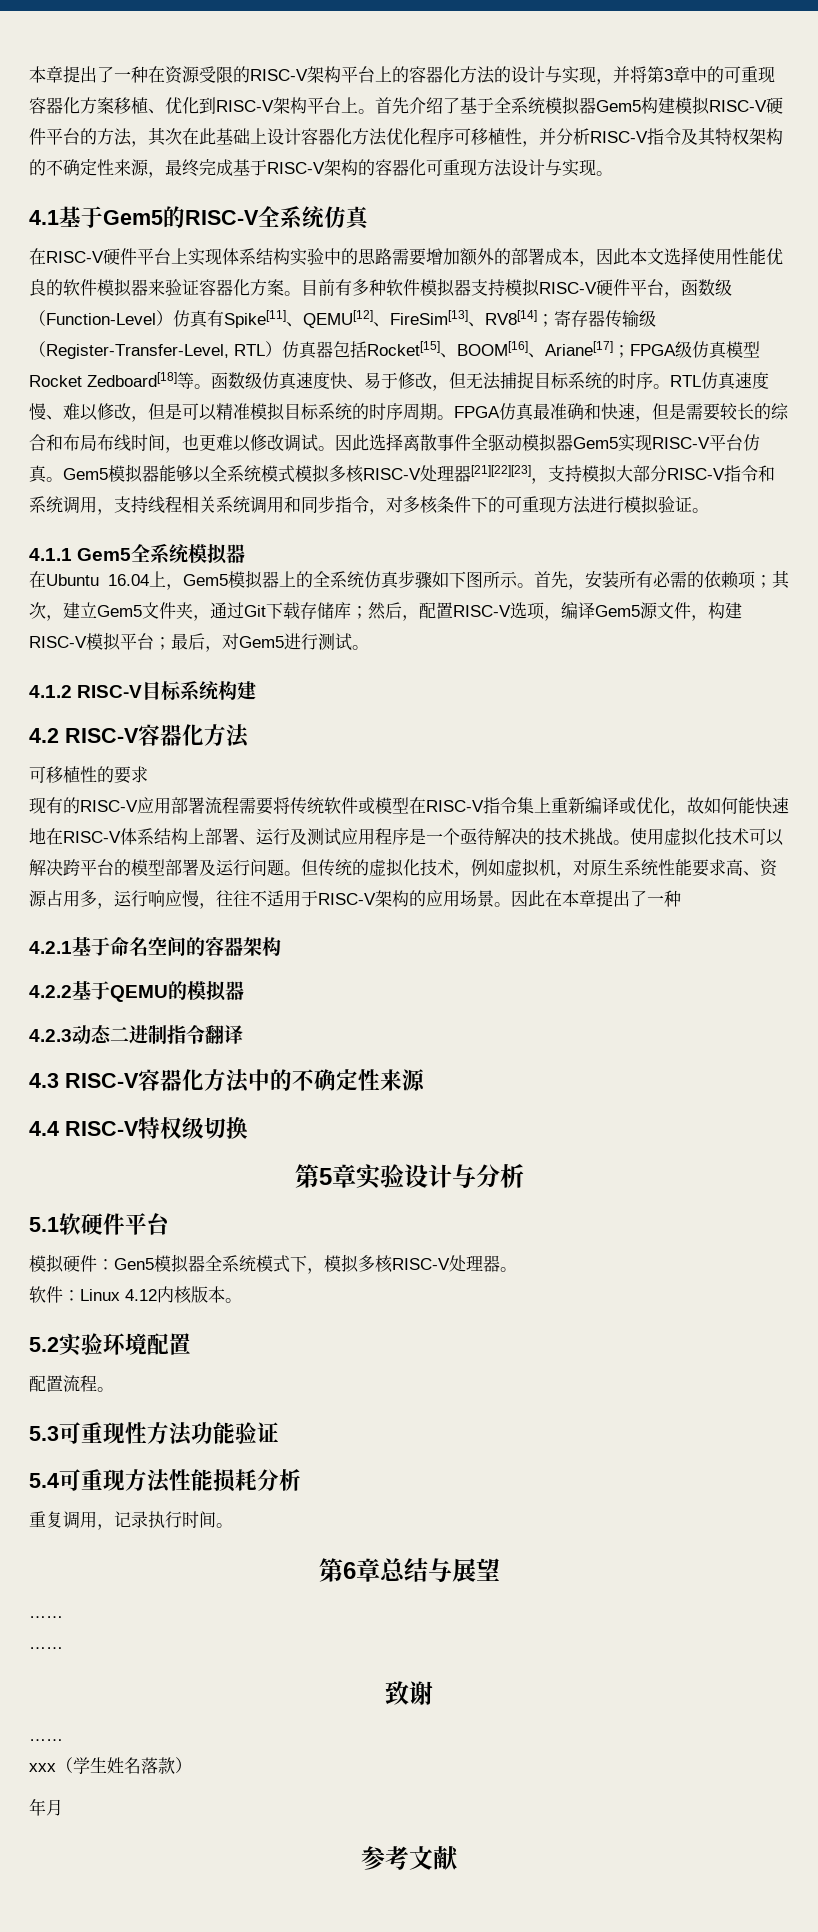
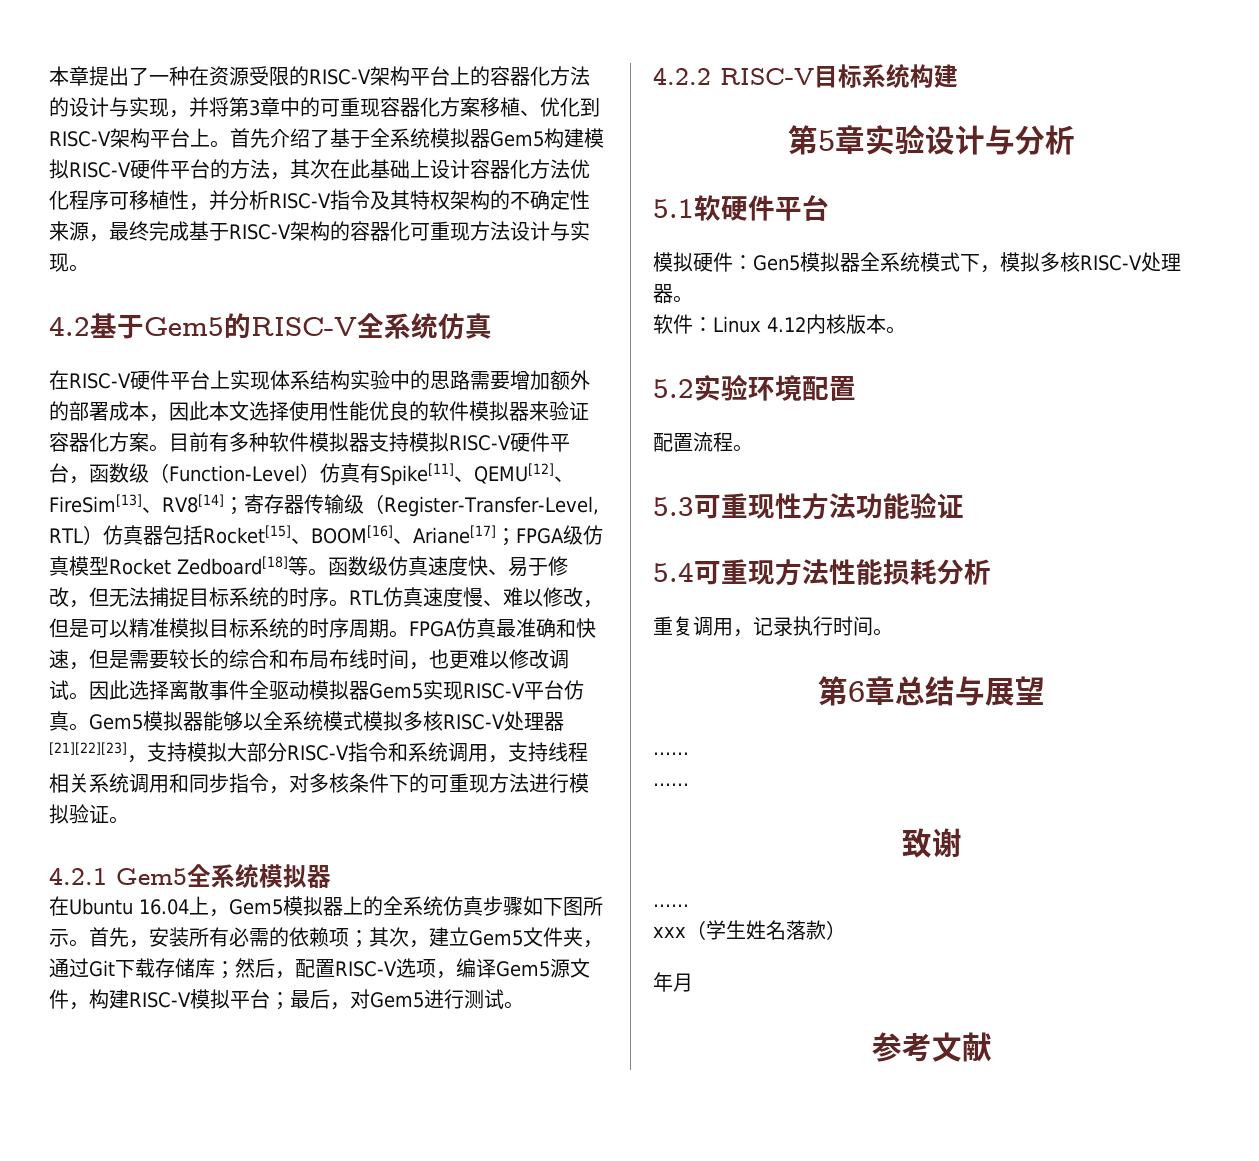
- 4.1基于Gem5的RISC-V全系统仿真
+ 4.2基于Gem5的RISC-V全系统仿真
- 4.1.1 Gem5全系统模拟器
+ 4.2.1 Gem5全系统模拟器
- 4.1.2 RISC-V目标系统构建
+ 4.2.2 RISC-V目标系统构建
- 4.2 RISC-V容器化方法
- 可移植性的要求
- 现有的RISC-V应用部署流程需要将传统软件或模型在RISC-V指令集上重新编译或优化，故如何能快速地在RISC-V体系结构上部署、运行及测试应用程序是一个亟待解决的技术挑战。使用虚拟化技术可以解决跨平台的模型部署及运行问题。但传统的虚拟化技术，例如虚拟机，对原生系统性能要求高、资源占用多，运行响应慢，往往不适用于RISC-V架构的应用场景。因此在本章提出了一种
- 4.2.1基于命名空间的容器架构
- 4.2.2基于QEMU的模拟器
- 4.2.3动态二进制指令翻译
- 4.3 RISC-V容器化方法中的不确定性来源
- 4.4 RISC-V特权级切换

